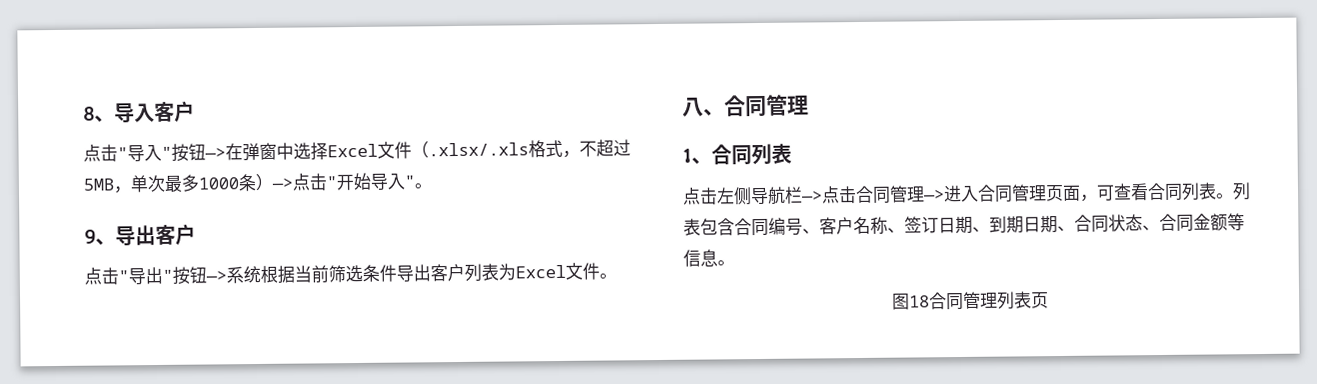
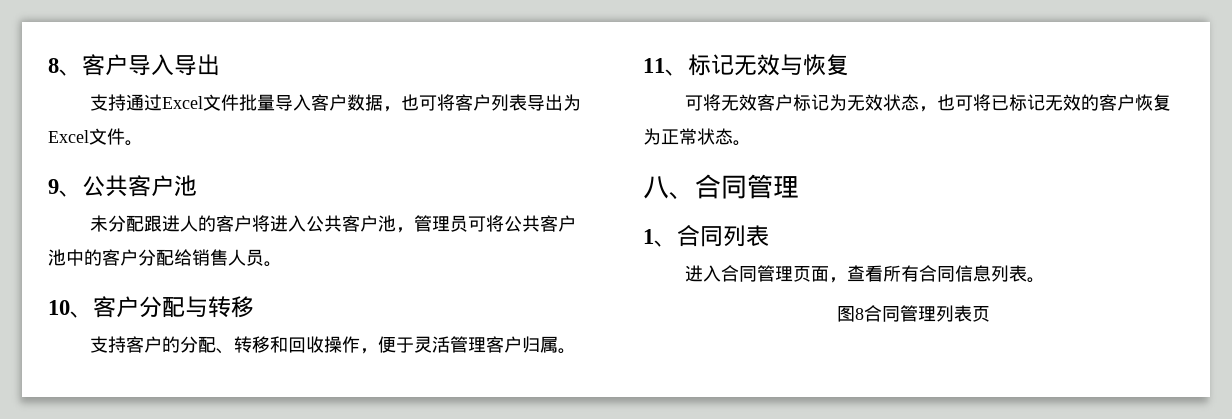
- 8、导入客户
- 点击"导入"按钮—>在弹窗中选择Excel文件（.xlsx/.xls格式，不超过5MB，单次最多1000条）—>点击"开始导入"。
+ 8、客户导入导出
+ 支持通过Excel文件批量导入客户数据，也可将客户列表导出为Excel文件。
- 9、导出客户
- 点击"导出"按钮—>系统根据当前筛选条件导出客户列表为Excel文件。
+ 9、公共客户池
+ 未分配跟进人的客户将进入公共客户池，管理员可将公共客户池中的客户分配给销售人员。
+ 10、客户分配与转移
+ 支持客户的分配、转移和回收操作，便于灵活管理客户归属。
+ 11、标记无效与恢复
+ 可将无效客户标记为无效状态，也可将已标记无效的客户恢复为正常状态。
- 点击左侧导航栏—>点击合同管理—>进入合同管理页面，可查看合同列表。列表包含合同编号、客户名称、签订日期、到期日期、合同状态、合同金额等信息。
+ 进入合同管理页面，查看所有合同信息列表。
- 图18合同管理列表页
+ 图8合同管理列表页

